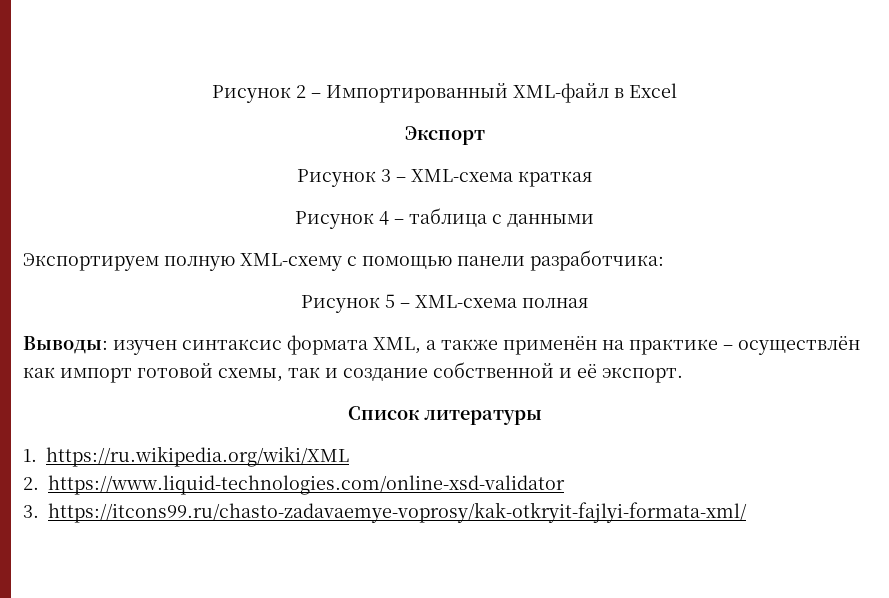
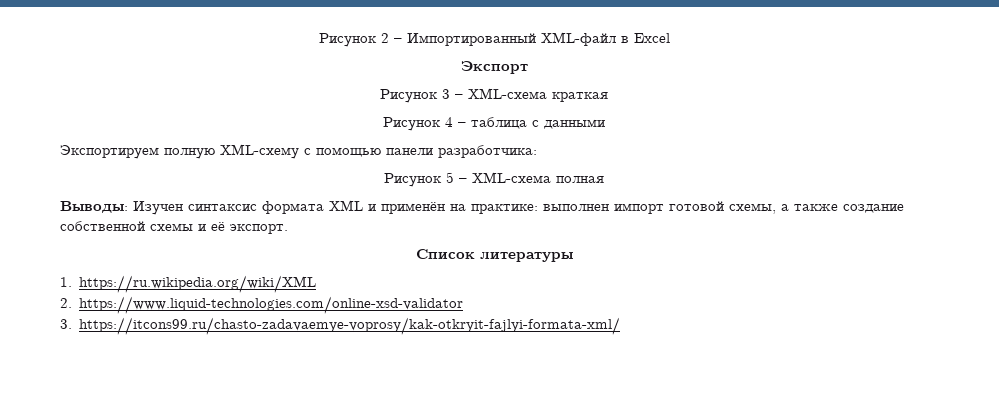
- Выводы: изучен синтаксис формата XML, а также применён на практике – осуществлён как импорт готовой схемы, так и создание собственной и её экспорт.
+ Выводы: Изучен синтаксис формата XML и применён на практике: выполнен импорт готовой схемы, а также создание собственной схемы и её экспорт.

